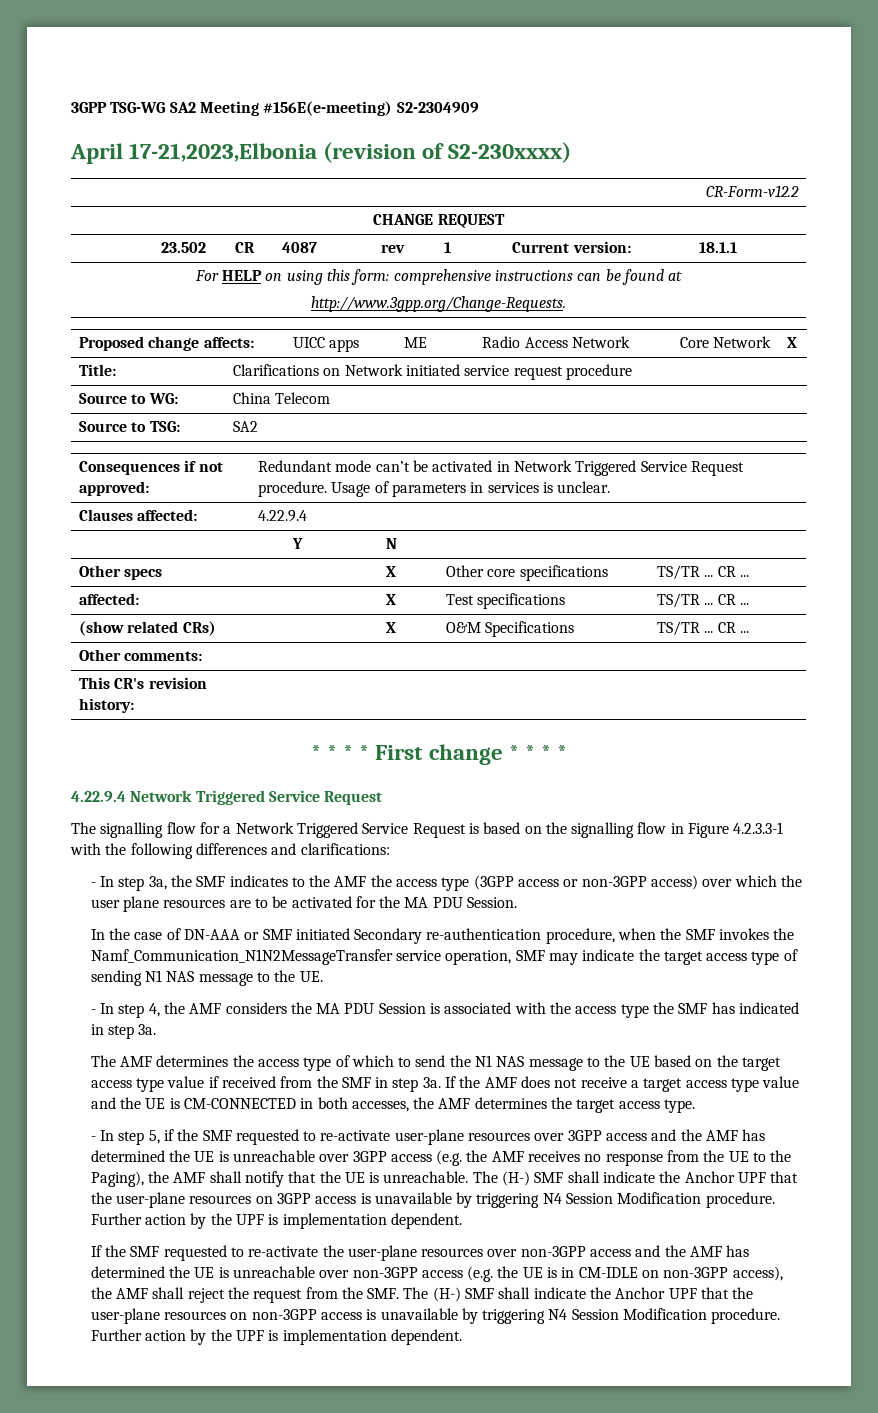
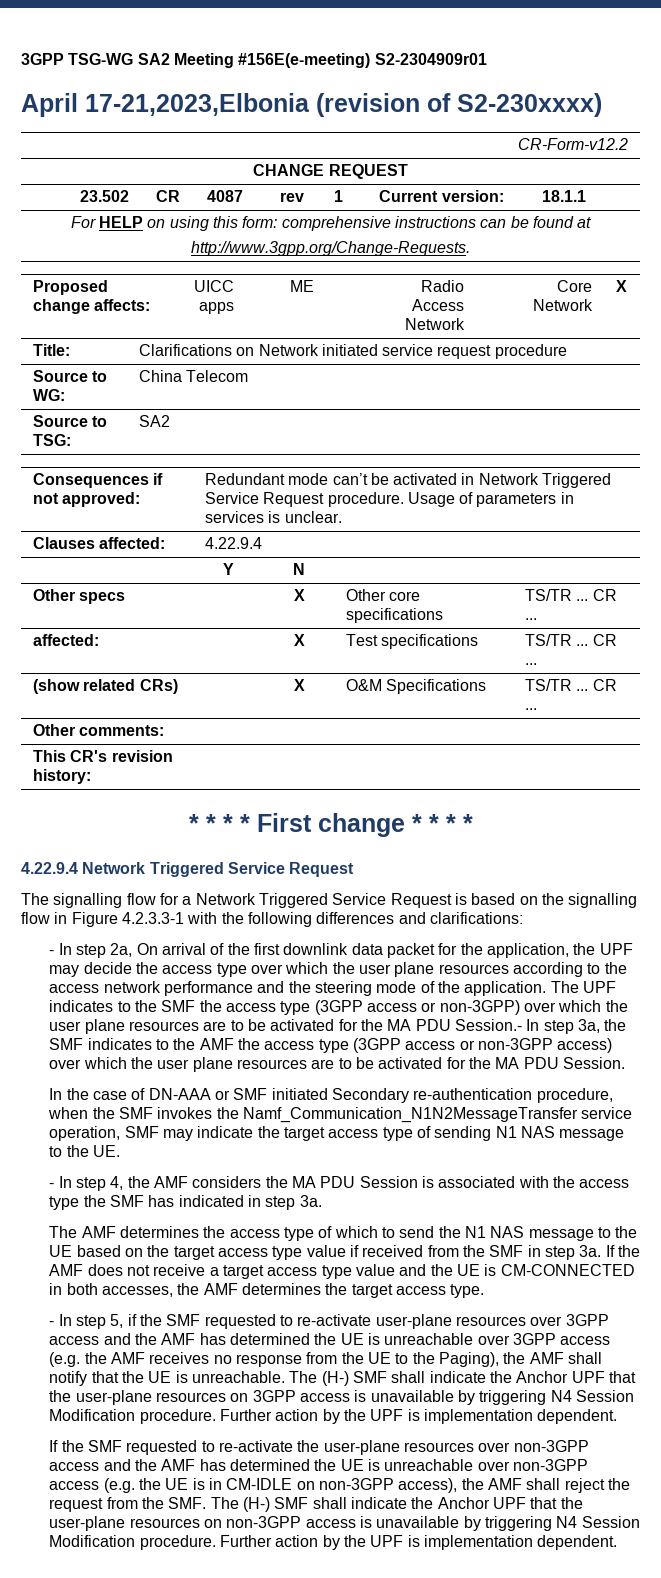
- 3GPP TSG-WG SA2 Meeting #156E(e-meeting) S2-2304909
+ 3GPP TSG-WG SA2 Meeting #156E(e-meeting) S2-2304909r01
- - In step 3a, the SMF indicates to the AMF the access type (3GPP access or non-3GPP access) over which the user plane resources are to be activated for the MA PDU Session.
+ - In step 2a, On arrival of the first downlink data packet for the application, the UPF may decide the access type over which the user plane resources according to the access network performance and the steering mode of the application. The UPF indicates to the SMF the access type (3GPP access or non-3GPP) over which the user plane resources are to be activated for the MA PDU Session.- In step 3a, the SMF indicates to the AMF the access type (3GPP access or non-3GPP access) over which the user plane resources are to be activated for the MA PDU Session.

